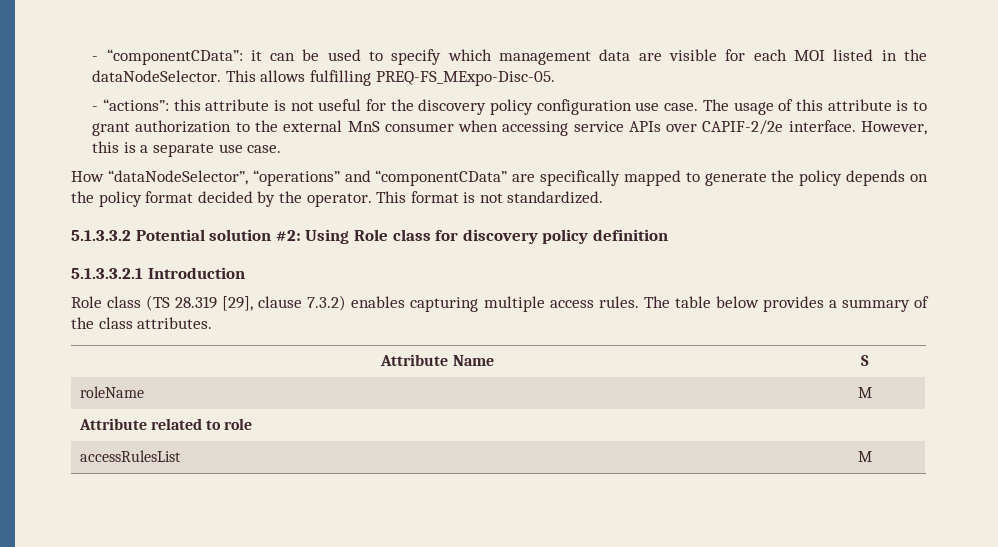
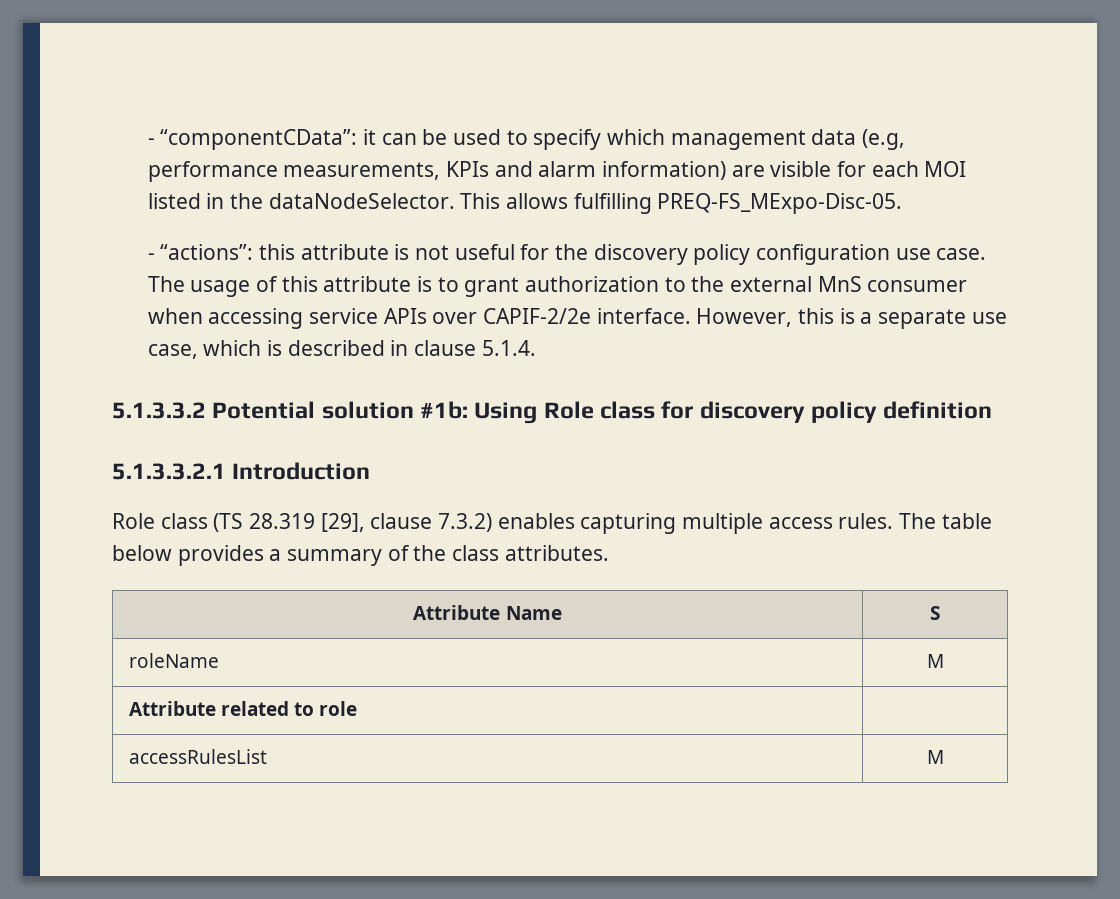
- - “componentCData”: it can be used to specify which management data are visible for each MOI listed in the dataNodeSelector.
+ - “componentCData”: it can be used to specify which management data (e.g, performance measurements, KPIs and alarm information) are visible for each MOI listed in the dataNodeSelector.
- However, this is a separate use case.
- How “dataNodeSelector”, “operations” and “componentCData” are specifically mapped to generate the policy depends on the policy format decided by the operator. This format is not standardized.
+ However, this is a separate use case, which is described in clause 5.1.4.
- 5.1.3.3.2 Potential solution #2: Using Role class for discovery policy definition
+ 5.1.3.3.2 Potential solution #1b: Using Role class for discovery policy definition

